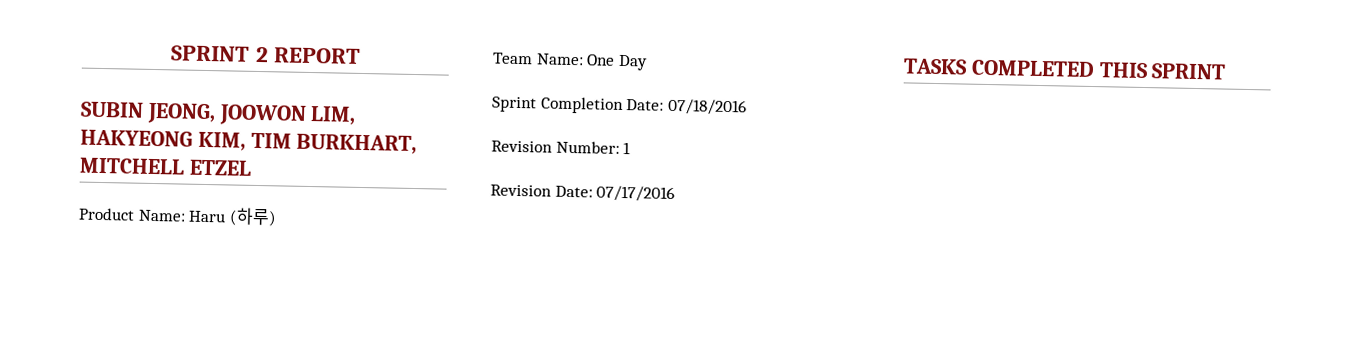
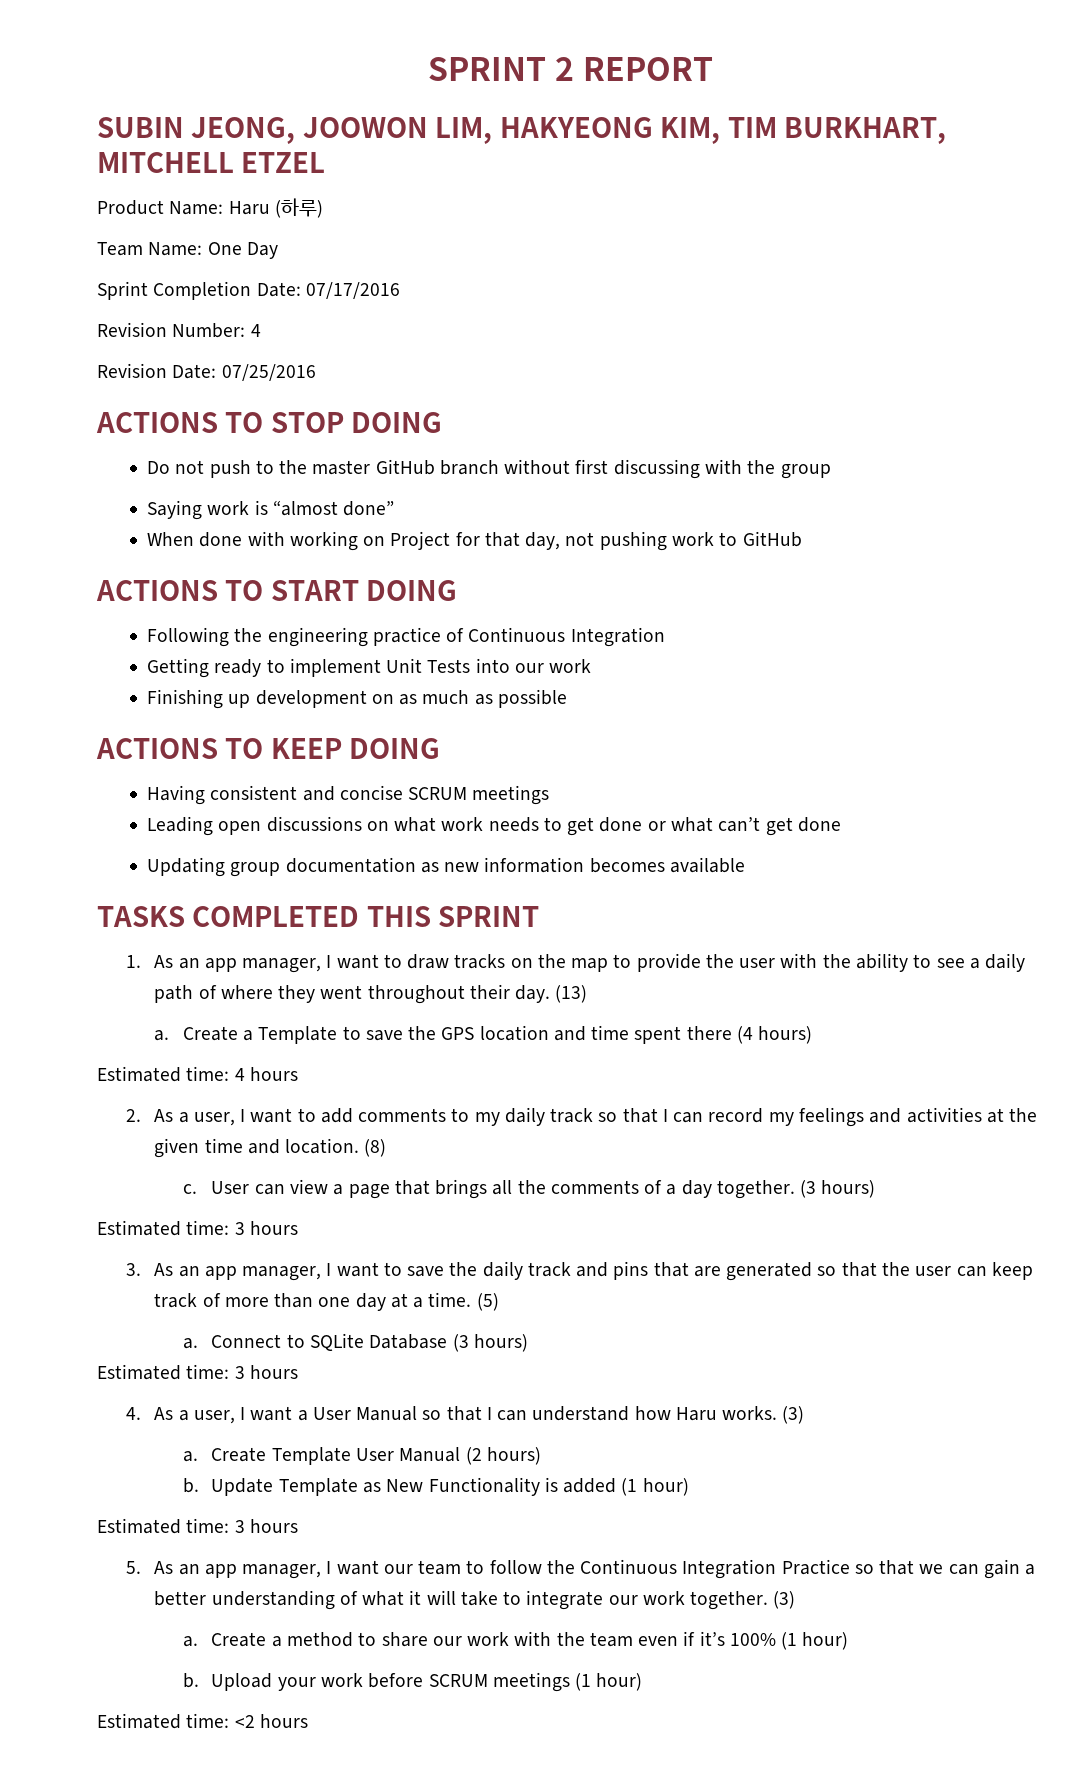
- Sprint Completion Date: 07/18/2016
+ Sprint Completion Date: 07/17/2016
- Revision Number: 1
+ Revision Number: 4
- Revision Date: 07/17/2016
+ Revision Date: 07/25/2016
+ ACTIONS TO STOP DOING
+ Do not push to the master GitHub branch without first discussing with the group
+ Saying work is “almost done”
+ When done with working on Project for that day, not pushing work to GitHub
+ ACTIONS TO START DOING
+ Following the engineering practice of Continuous Integration
+ Getting ready to implement Unit Tests into our work
+ Finishing up development on as much as possible
+ ACTIONS TO KEEP DOING
+ Having consistent and concise SCRUM meetings
+ Leading open discussions on what work needs to get done or what can’t get done
+ Updating group documentation as new information becomes available
  TASKS COMPLETED THIS SPRINT
+ 1. As an app manager, I want to draw tracks on the map to provide the user with the ability to see a daily path of where they went throughout their day. (13)
+ a. Create a Template to save the GPS location and time spent there (4 hours)
+ Estimated time: 4 hours
+ 2. As a user, I want to add comments to my daily track so that I can record my feelings and activities at the given time and location. (8)
+ c. User can view a page that brings all the comments of a day together. (3 hours)
+ Estimated time: 3 hours
+ 3. As an app manager, I want to save the daily track and pins that are generated so that the user can keep track of more than one day at a time. (5)
+ a. Connect to SQLite Database (3 hours)
+ Estimated time: 3 hours
+ 4. As a user, I want a User Manual so that I can understand how Haru works. (3)
+ a. Create Template User Manual (2 hours)
+ b. Update Template as New Functionality is added (1 hour)
+ Estimated time: 3 hours
+ 5. As an app manager, I want our team to follow the Continuous Integration Practice so that we can gain a better understanding of what it will take to integrate our work together. (3)
+ a. Create a method to share our work with the team even if it’s 100% (1 hour)
+ b. Upload your work before SCRUM meetings (1 hour)
+ Estimated time: <2 hours

